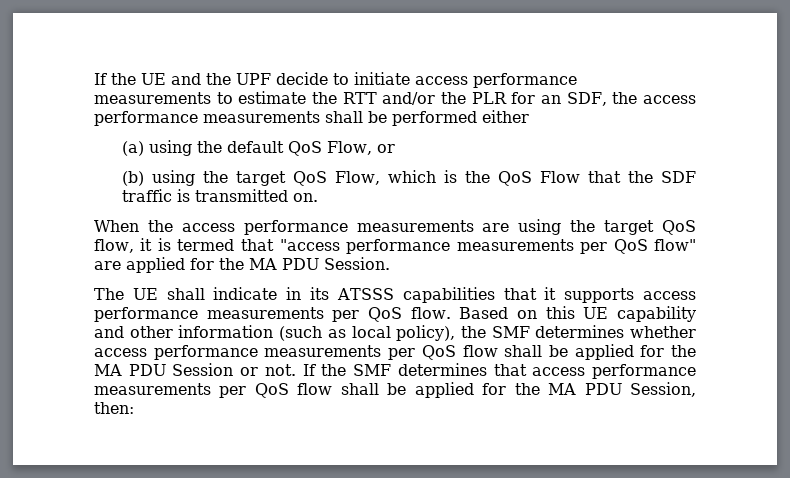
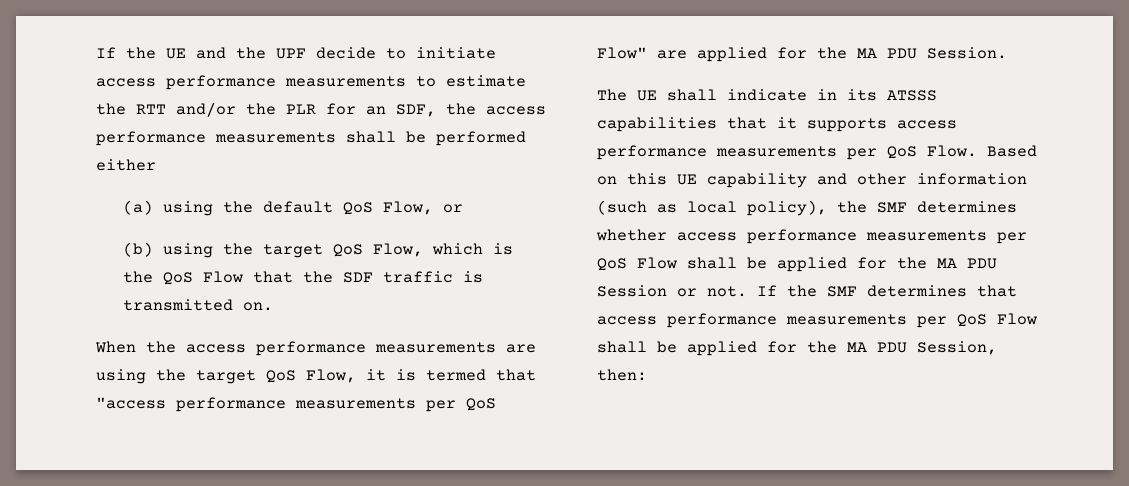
- When the access performance measurements are using the target QoS flow, it is termed that "access performance measurements per QoS flow" are applied for the MA PDU Session.
+ When the access performance measurements are using the target QoS Flow, it is termed that "access performance measurements per QoS Flow" are applied for the MA PDU Session.
- The UE shall indicate in its ATSSS capabilities that it supports access performance measurements per QoS flow.
+ The UE shall indicate in its ATSSS capabilities that it supports access performance measurements per QoS Flow.
- Based on this UE capability and other information (such as local policy), the SMF determines whether access performance measurements per QoS flow shall be applied for the MA PDU Session or not.
+ Based on this UE capability and other information (such as local policy), the SMF determines whether access performance measurements per QoS Flow shall be applied for the MA PDU Session or not.
- If the SMF determines that access performance measurements per QoS flow shall be applied for the MA PDU Session, then:
+ If the SMF determines that access performance measurements per QoS Flow shall be applied for the MA PDU Session, then:

